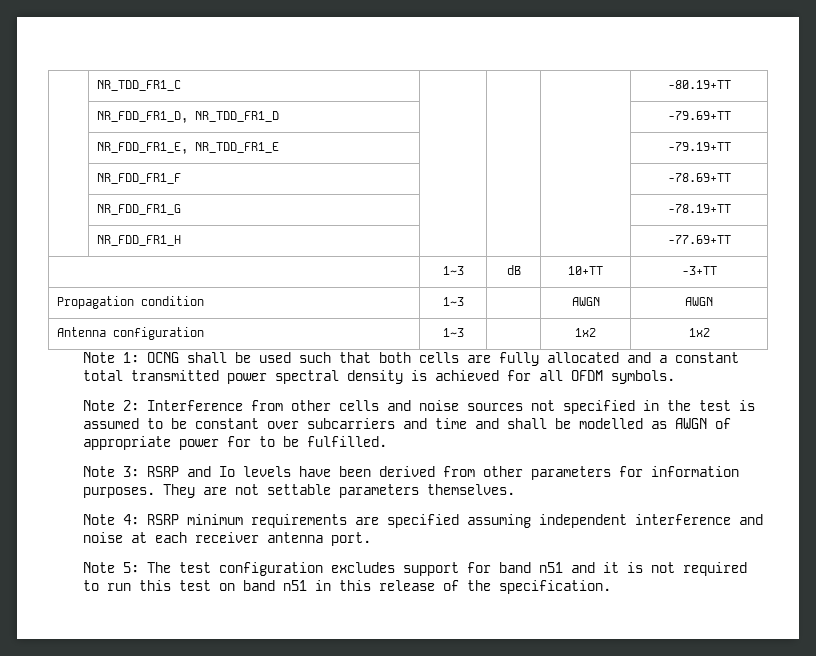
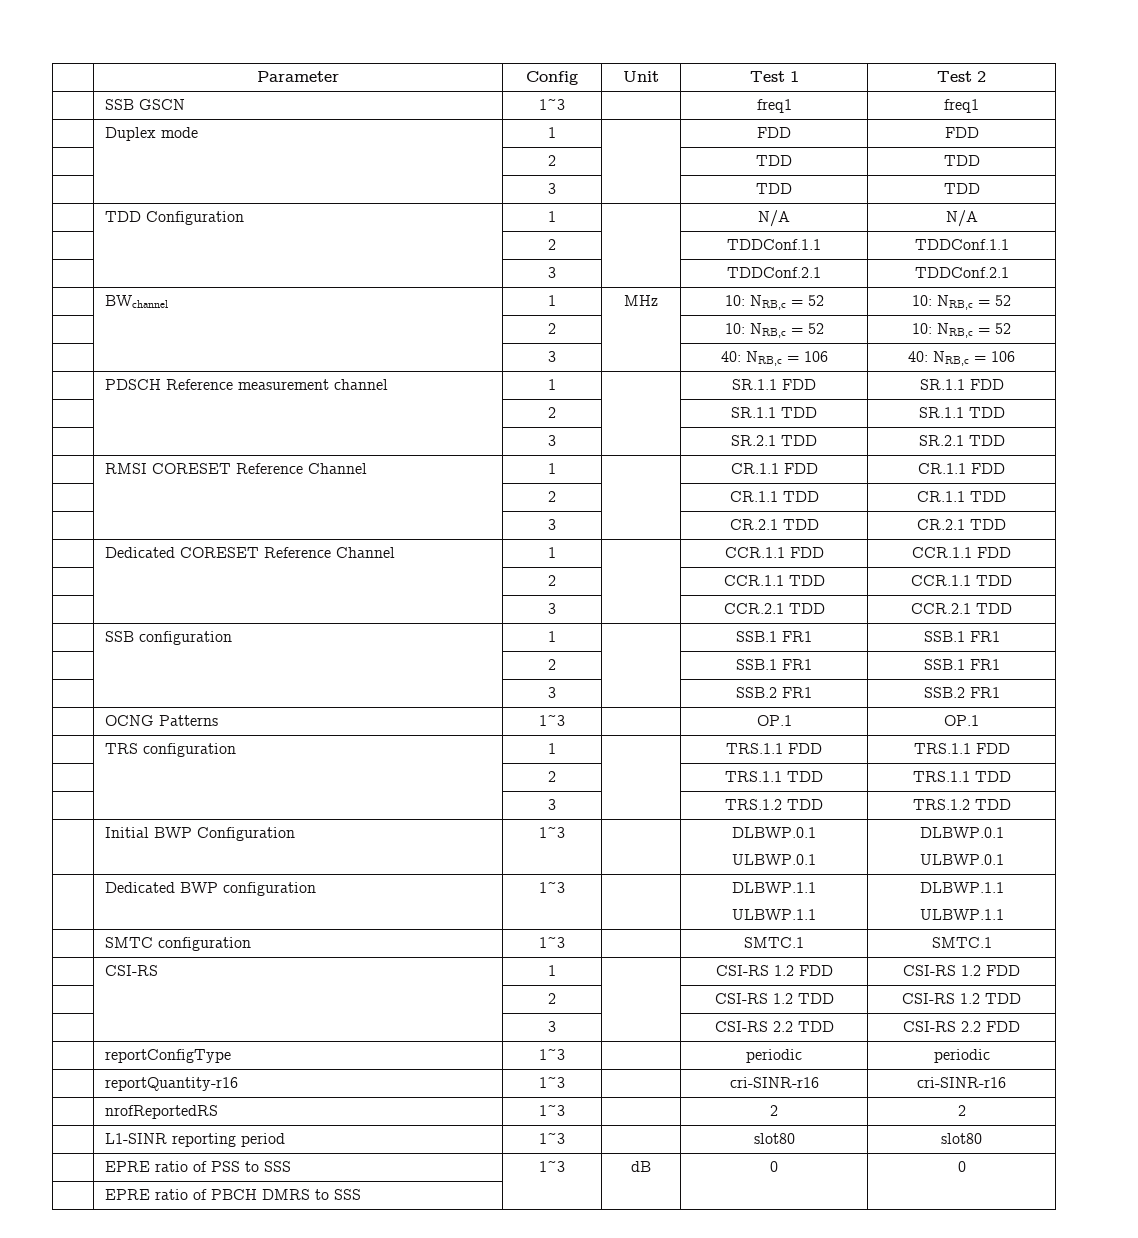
- | NR_TDD_FR1_C | | | | -80.19+TT
- | NR_FDD_FR1_D, NR_TDD_FR1_D | | | | -79.69+TT
- | NR_FDD_FR1_E, NR_TDD_FR1_E | | | | -79.19+TT
- | NR_FDD_FR1_F | | | | -78.69+TT
- | NR_FDD_FR1_G | | | | -78.19+TT
- | NR_FDD_FR1_H | | | | -77.69+TT
- | 1~3 | dB | 10+TT | -3+TT
- Propagation condition | 1~3 | | AWGN | AWGN
- Antenna configuration | 1~3 | | 1x2 | 1x2
- Note 1: OCNG shall be used such that both cells are fully allocated and a constant total transmitted power spectral density is achieved for all OFDM symbols.
- Note 2: Interference from other cells and noise sources not specified in the test is assumed to be constant over subcarriers and time and shall be modelled as AWGN of appropriate power for to be fulfilled.
- Note 3: RSRP and Io levels have been derived from other parameters for information purposes. They are not settable parameters themselves.
- Note 4: RSRP minimum requirements are specified assuming independent interference and noise at each receiver antenna port.
- Note 5: The test configuration excludes support for band n51 and it is not required to run this test on band n51 in this release of the specification.
+ | Parameter | Config | Unit | Test 1 | Test 2
+ | SSB GSCN | 1~3 | | freq1 | freq1
+ | Duplex mode | 1 | | FDD | FDD
+ | | 2 | | TDD | TDD
+ | | 3 | | TDD | TDD
+ | TDD Configuration | 1 | | N/A | N/A
+ | | 2 | | TDDConf.1.1 | TDDConf.1.1
+ | | 3 | | TDDConf.2.1 | TDDConf.2.1
+ | BWchannel | 1 | MHz | 10: NRB,c = 52 | 10: NRB,c = 52
+ | | 2 | | 10: NRB,c = 52 | 10: NRB,c = 52
+ | | 3 | | 40: NRB,c = 106 | 40: NRB,c = 106
+ | PDSCH Reference measurement channel | 1 | | SR.1.1 FDD | SR.1.1 FDD
+ | | 2 | | SR.1.1 TDD | SR.1.1 TDD
+ | | 3 | | SR.2.1 TDD | SR.2.1 TDD
+ | RMSI CORESET Reference Channel | 1 | | CR.1.1 FDD | CR.1.1 FDD
+ | | 2 | | CR.1.1 TDD | CR.1.1 TDD
+ | | 3 | | CR.2.1 TDD | CR.2.1 TDD
+ | Dedicated CORESET Reference Channel | 1 | | CCR.1.1 FDD | CCR.1.1 FDD
+ | | 2 | | CCR.1.1 TDD | CCR.1.1 TDD
+ | | 3 | | CCR.2.1 TDD | CCR.2.1 TDD
+ | SSB configuration | 1 | | SSB.1 FR1 | SSB.1 FR1
+ | | 2 | | SSB.1 FR1 | SSB.1 FR1
+ | | 3 | | SSB.2 FR1 | SSB.2 FR1
+ | OCNG Patterns | 1~3 | | OP.1 | OP.1
+ | TRS configuration | 1 | | TRS.1.1 FDD | TRS.1.1 FDD
+ | | 2 | | TRS.1.1 TDD | TRS.1.1 TDD
+ | | 3 | | TRS.1.2 TDD | TRS.1.2 TDD
+ | Initial BWP Configuration | 1~3 | | DLBWP.0.1
+ ULBWP.0.1 | DLBWP.0.1
+ ULBWP.0.1
+ | Dedicated BWP configuration | 1~3 | | DLBWP.1.1
+ ULBWP.1.1 | DLBWP.1.1
+ ULBWP.1.1
+ | SMTC configuration | 1~3 | | SMTC.1 | SMTC.1
+ | CSI-RS | 1 | | CSI-RS 1.2 FDD | CSI-RS 1.2 FDD
+ | | 2 | | CSI-RS 1.2 TDD | CSI-RS 1.2 TDD
+ | | 3 | | CSI-RS 2.2 TDD | CSI-RS 2.2 FDD
+ | reportConfigType | 1~3 | | periodic | periodic
+ | reportQuantity-r16 | 1~3 | | cri-SINR-r16 | cri-SINR-r16
+ | nrofReportedRS | 1~3 | | 2 | 2
+ | L1-SINR reporting period | 1~3 | | slot80 | slot80
+ | EPRE ratio of PSS to SSS | 1~3 | dB | 0 | 0
+ | EPRE ratio of PBCH DMRS to SSS | | | |

